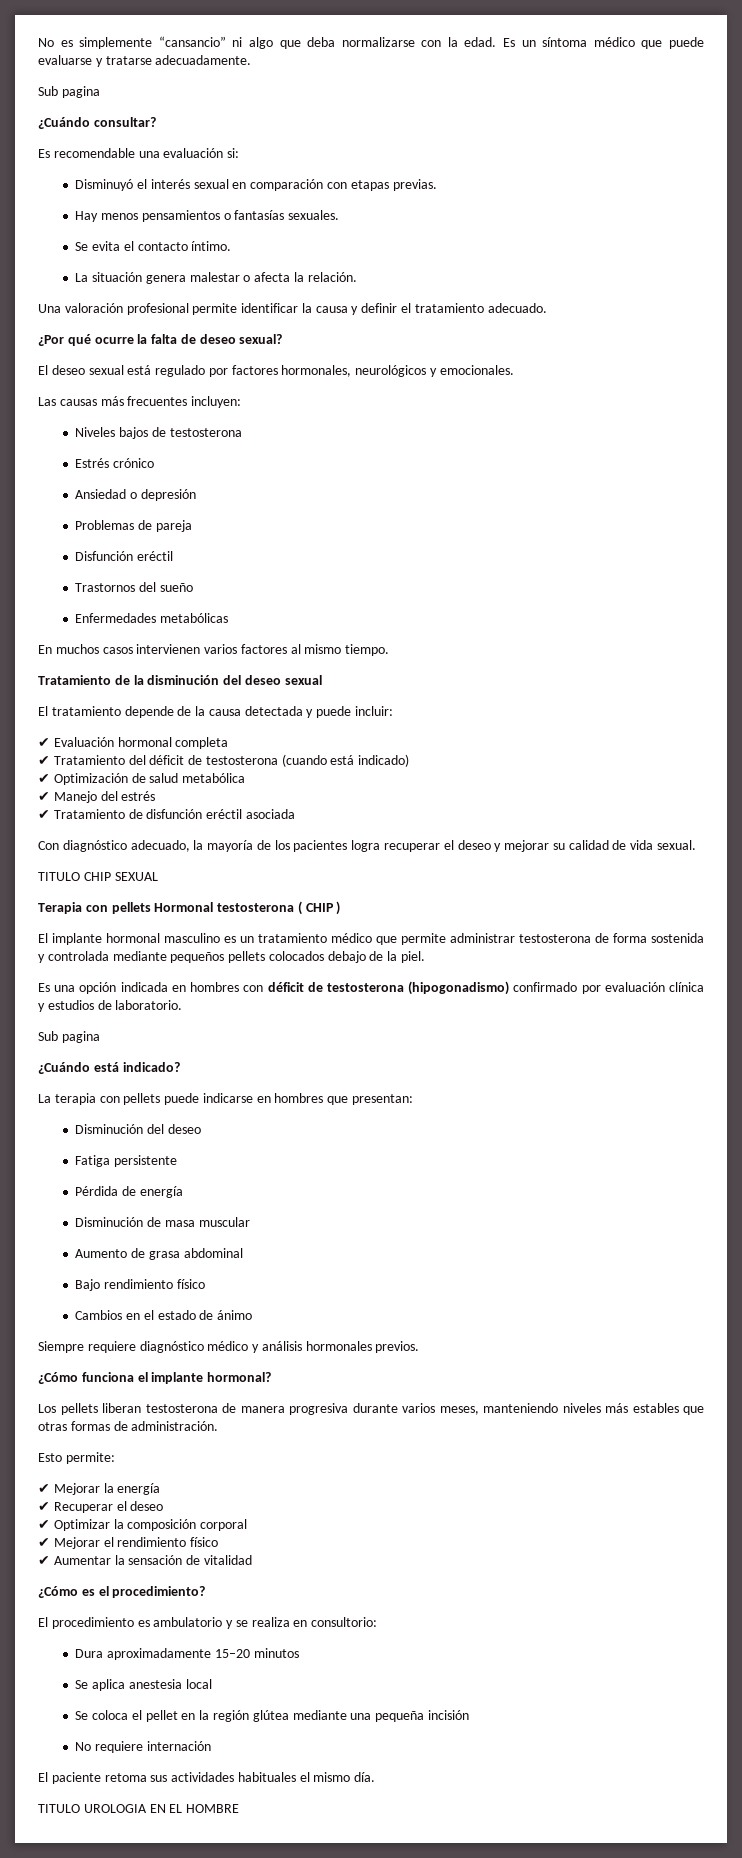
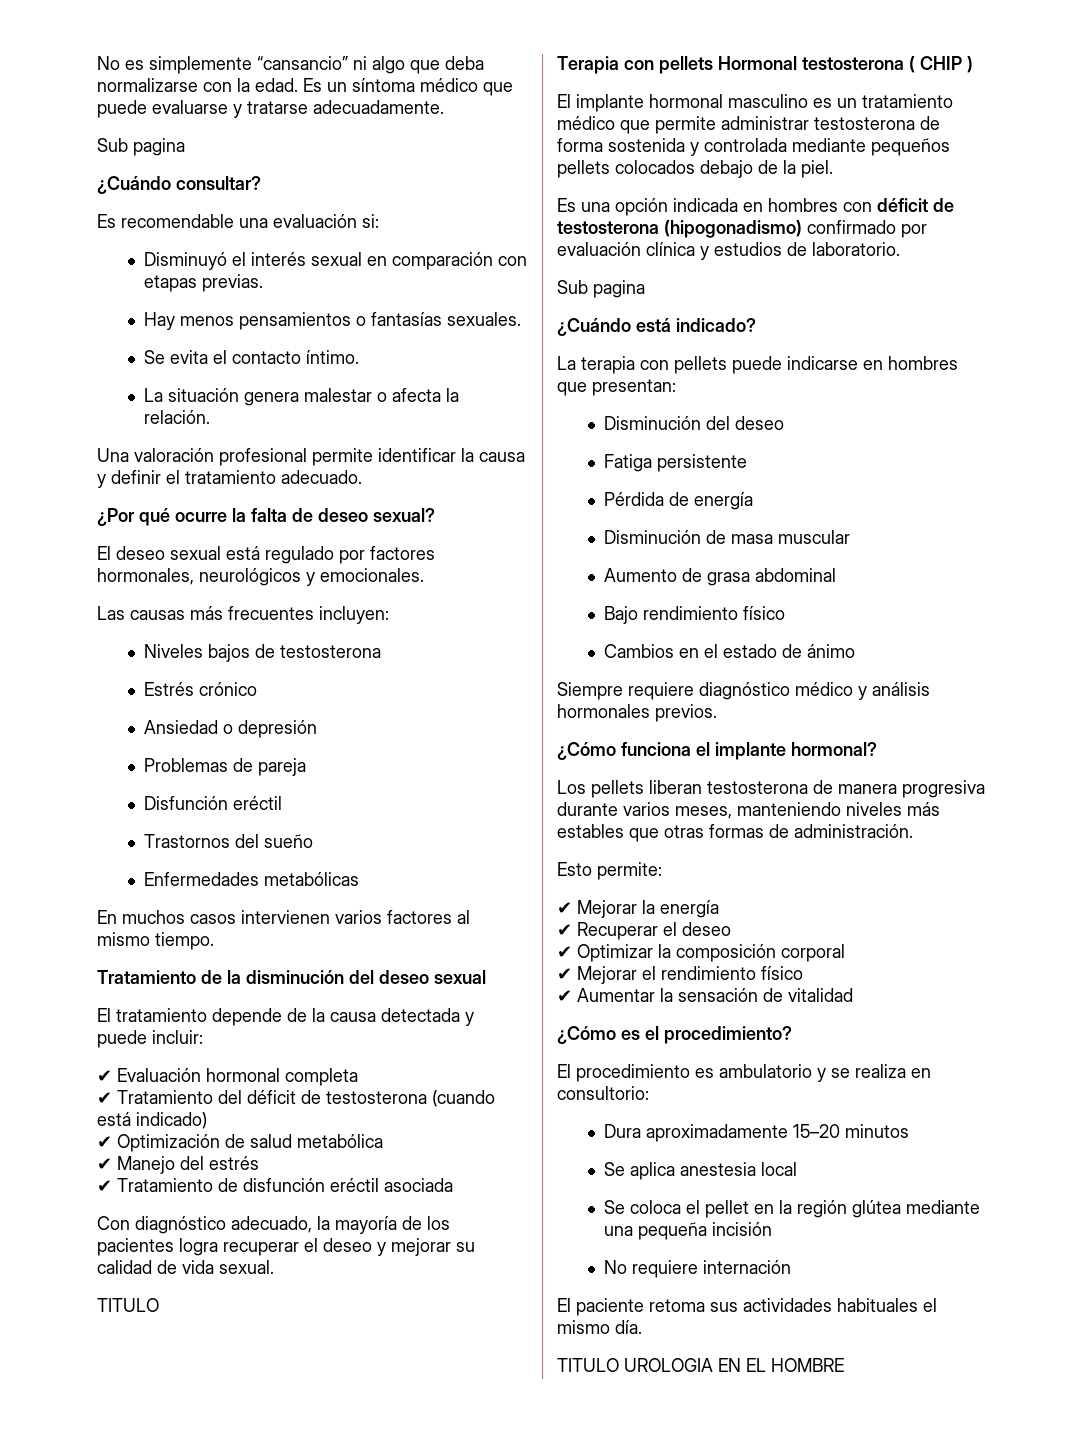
  Con diagnóstico adecuado, la mayoría de los pacientes logra recuperar el deseo y mejorar su calidad de vida sexual.
- TITULO CHIP SEXUAL
+ TITULO

